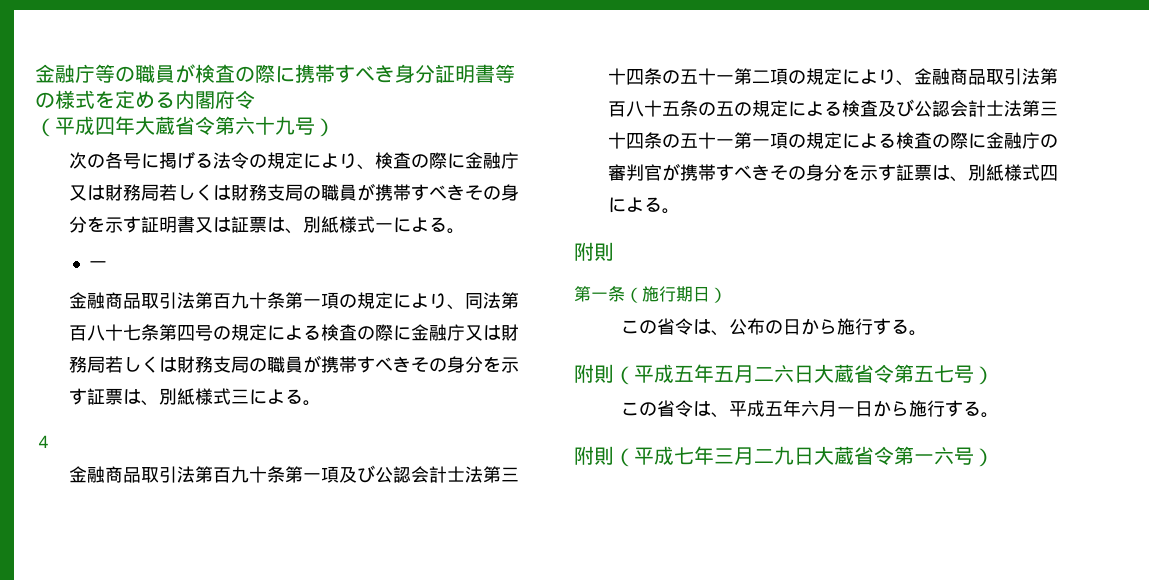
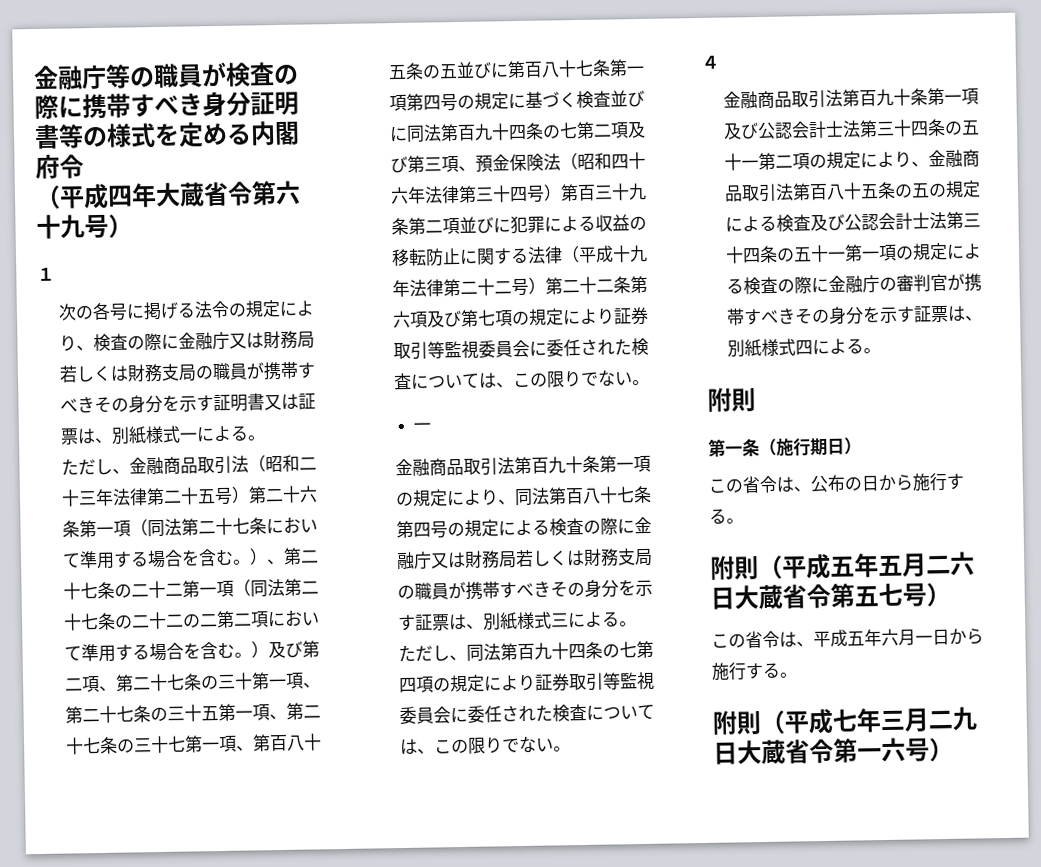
+ １
+ ただし、金融商品取引法（昭和二十三年法律第二十五号）第二十六条第一項（同法第二十七条において準用する場合を含む。）、第二十七条の二十二第一項（同法第二十七条の二十二の二第二項において準用する場合を含む。）及び第二項、第二十七条の三十第一項、第二十七条の三十五第一項、第二十七条の三十七第一項、第百八十五条の五並びに第百八十七条第一項第四号の規定に基づく検査並びに同法第百九十四条の七第二項及び第三項、預金保険法（昭和四十六年法律第三十四号）第百三十九条第二項並びに犯罪による収益の移転防止に関する法律（平成十九年法律第二十二号）第二十二条第六項及び第七項の規定により証券取引等監視委員会に委任された検査については、この限りでない。
+ ただし、同法第百九十四条の七第四項の規定により証券取引等監視委員会に委任された検査については、この限りでない。

